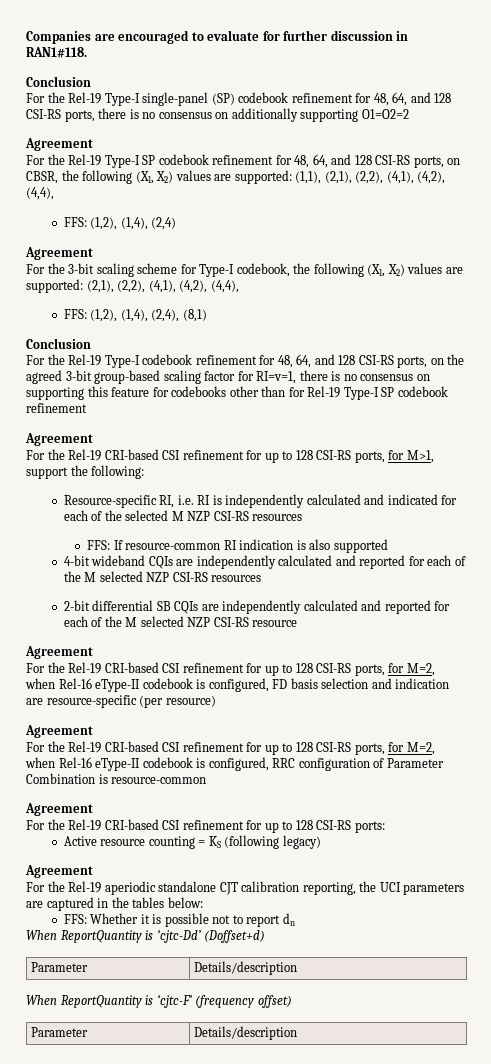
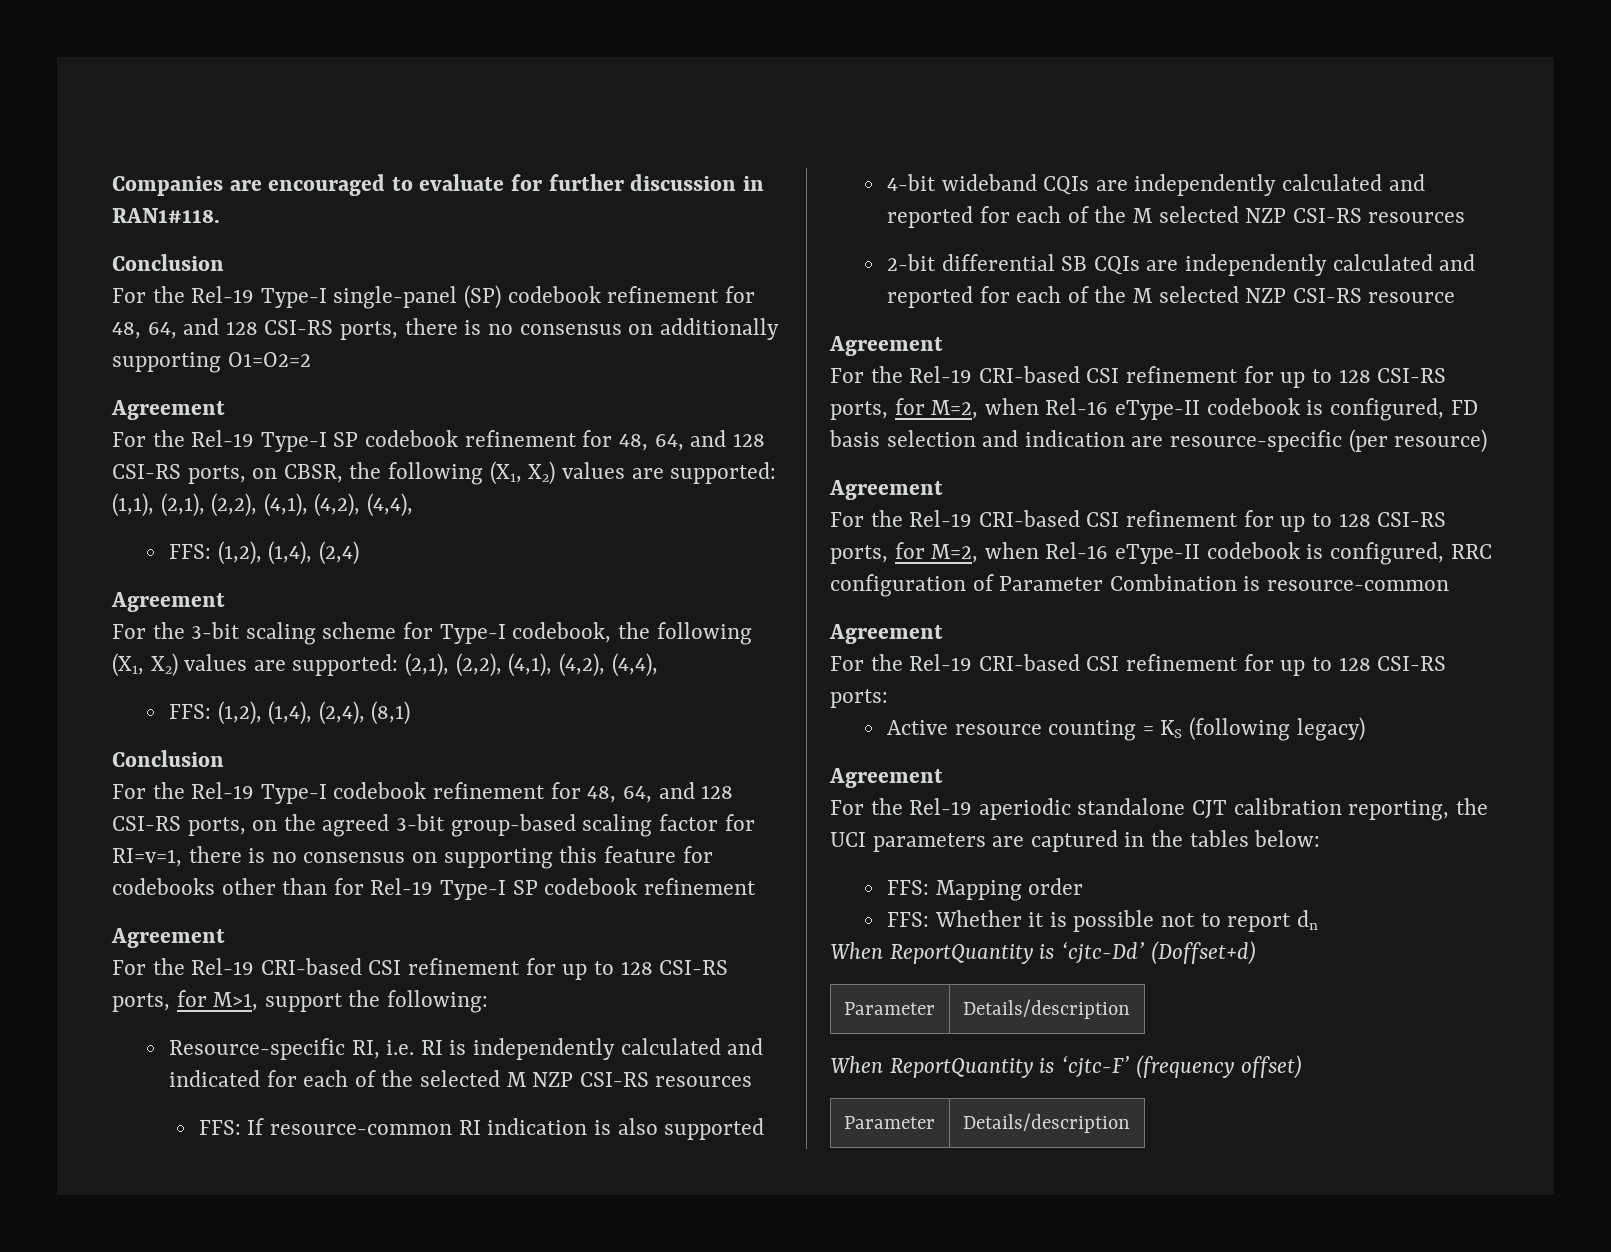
+ FFS: Mapping order

